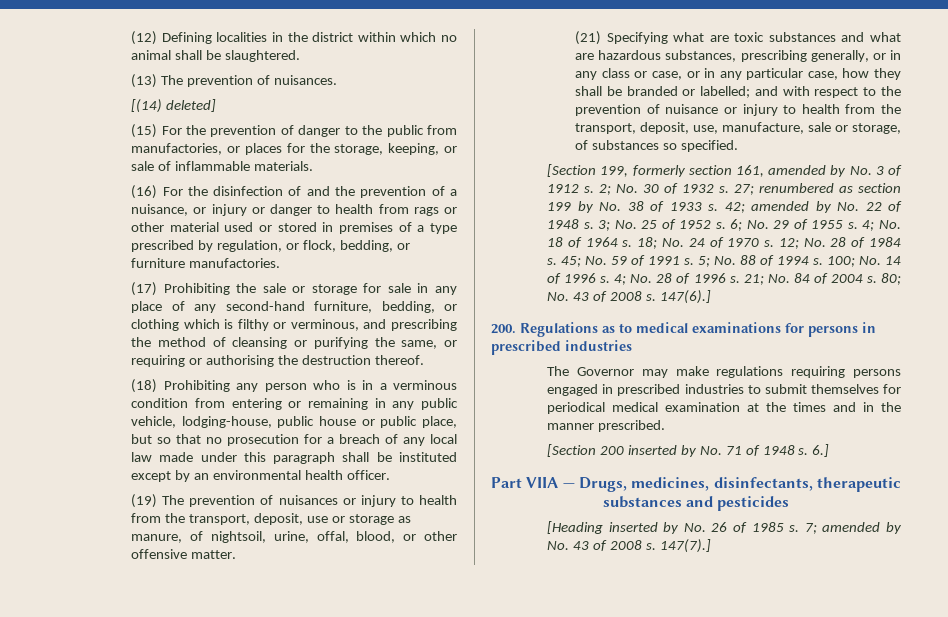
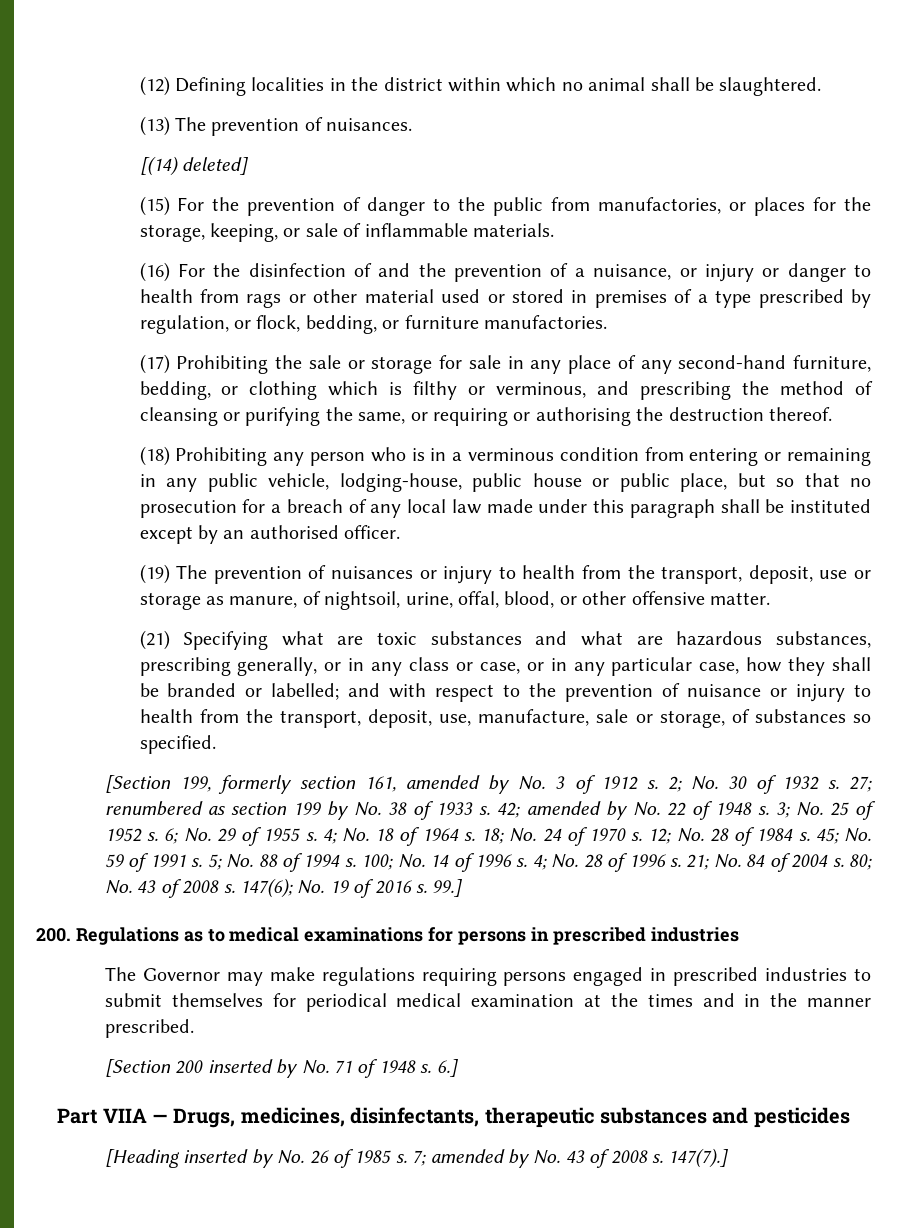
- (18) Prohibiting any person who is in a verminous condition from entering or remaining in any public vehicle, lodging-house, public house or public place, but so that no prosecution for a breach of any local law made under this paragraph shall be instituted except by an environmental health officer.
+ (18) Prohibiting any person who is in a verminous condition from entering or remaining in any public vehicle, lodging-house, public house or public place, but so that no prosecution for a breach of any local law made under this paragraph shall be instituted except by an authorised officer.
- 147(6).]
+ 147(6); No. 19 of 2016 s. 99.]

